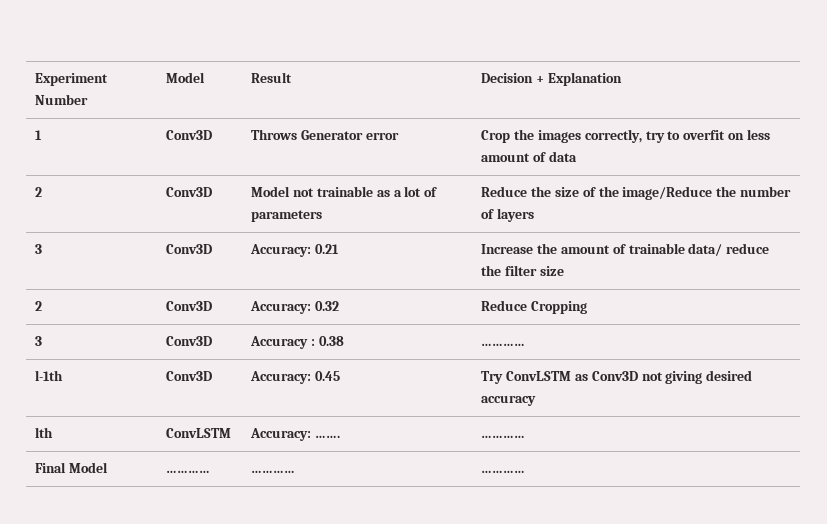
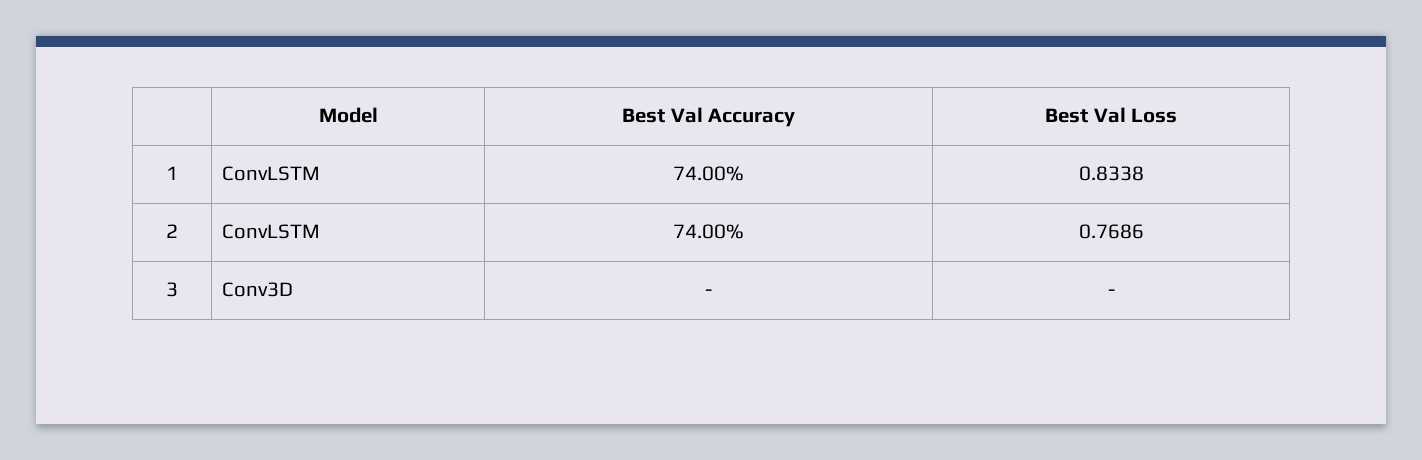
- Experiment Number | Model | Result | Decision + Explanation
- 1 | Conv3D | Throws Generator error | Crop the images correctly, try to overfit on less amount of data
- 2 | Conv3D | Model not trainable as a lot of parameters | Reduce the size of the image/Reduce the number of layers
- 3 | Conv3D | Accuracy: 0.21 | Increase the amount of trainable data/ reduce the filter size
- 2 | Conv3D | Accuracy: 0.32 | Reduce Cropping
- 3 | Conv3D | Accuracy : 0.38 | …………
- l-1th | Conv3D | Accuracy: 0.45 | Try ConvLSTM as Conv3D not giving desired accuracy
- lth | ConvLSTM | Accuracy: ……. | …………
- Final Model | ………… | ………… | …………
+ | Model | Best Val Accuracy | Best Val Loss
+ 1 | ConvLSTM | 74.00% | 0.8338
+ 2 | ConvLSTM | 74.00% | 0.7686
+ 3 | Conv3D | - | -

